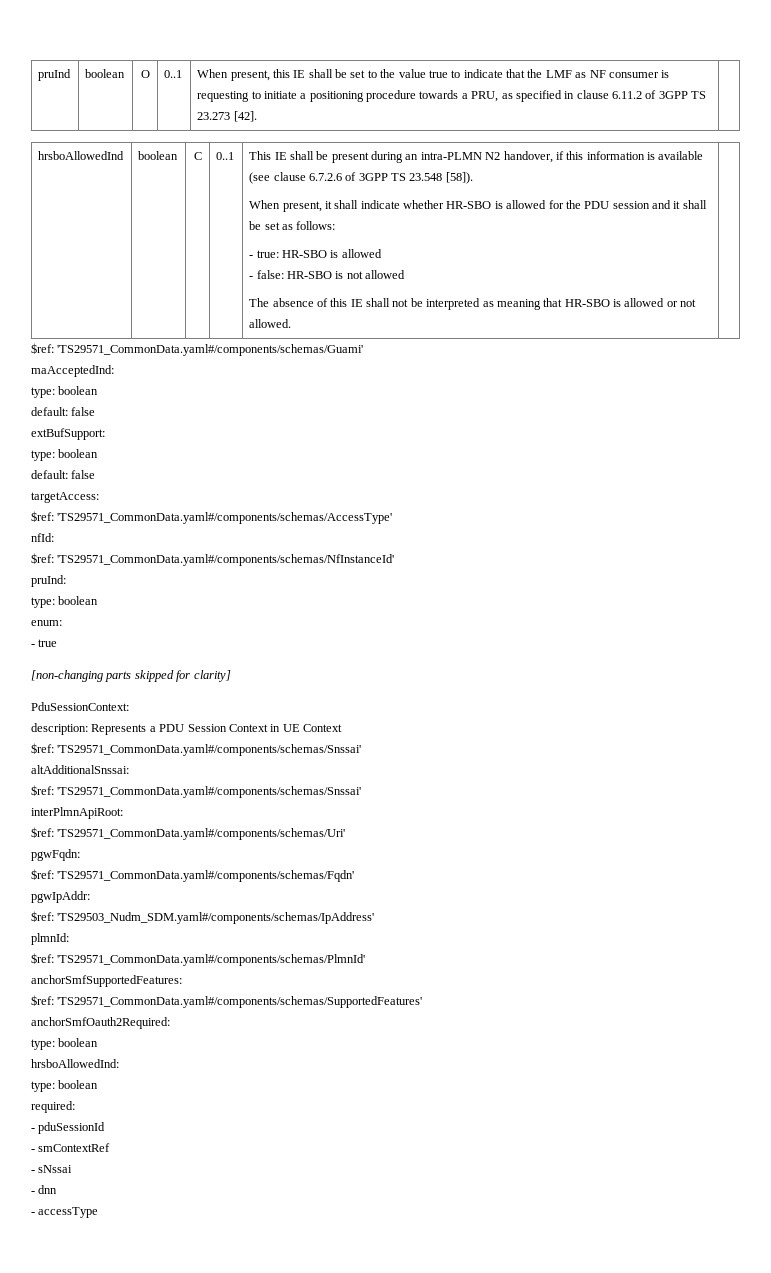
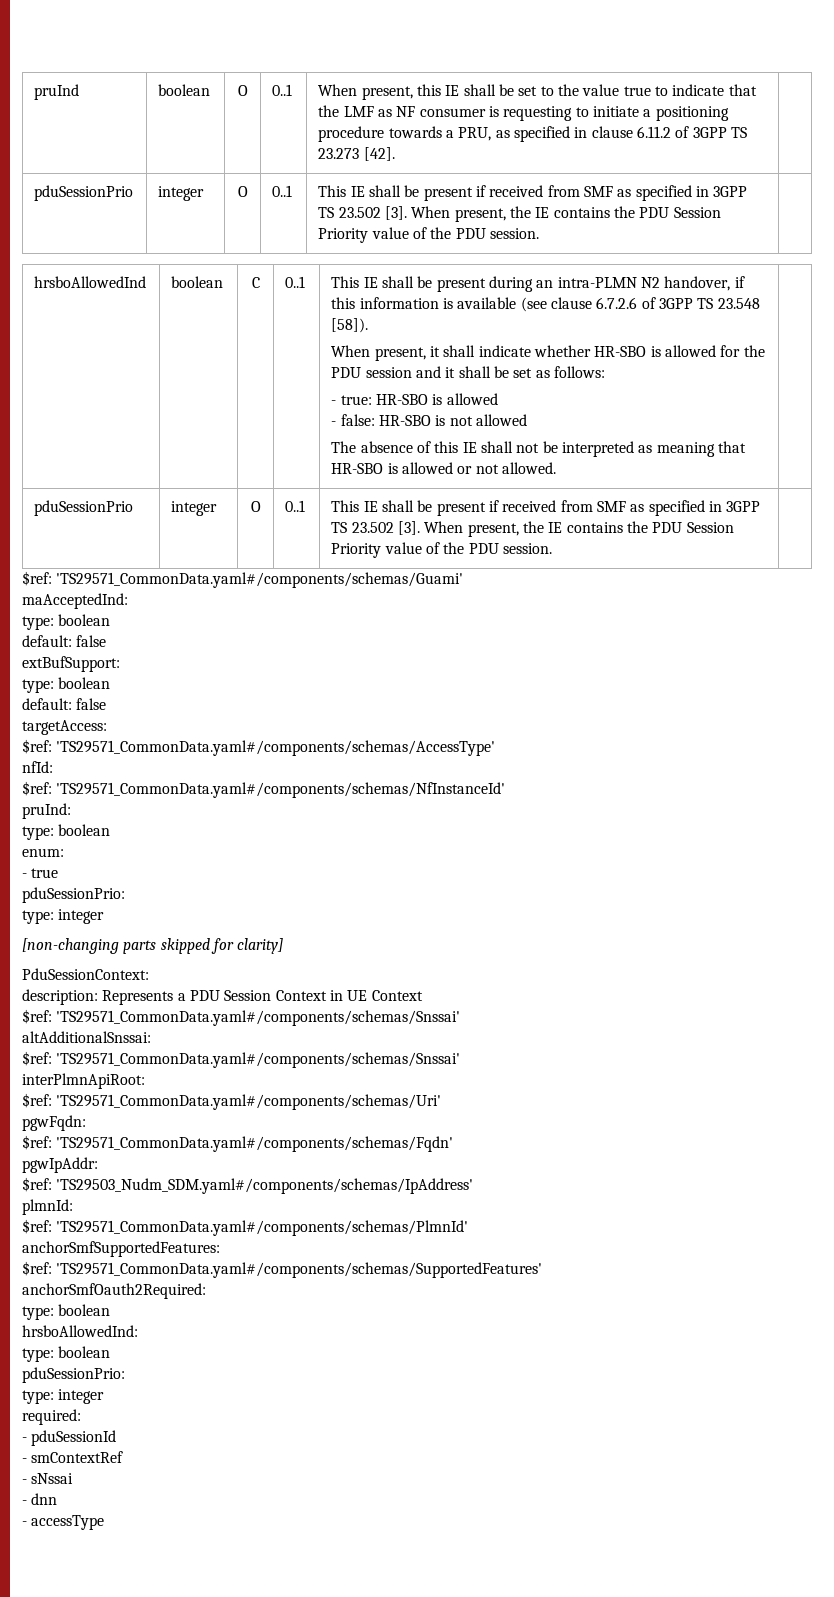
- When present, this IE shall be set to the value true to indicate that the LMF as NF consumer is requesting to initiate a positioning procedure towards a PRU, as specified in clause 6.11.2 of 3GPP TS 23.273 [42].
+ When present, this IE shall be set to the value true to indicate that the LMF as NF consumer is requesting to initiate a positioning procedure towards a PRU, as specified in clause 6.11.2 of 3GPP TS 23.273 [42]. |
+ pduSessionPrio | integer | O | 0..1 | This IE shall be present if received from SMF as specified in 3GPP TS 23.502 [3]. When present, the IE contains the PDU Session Priority value of the PDU session. |
- The absence of this IE shall not be interpreted as meaning that HR-SBO is allowed or not allowed.
+ The absence of this IE shall not be interpreted as meaning that HR-SBO is allowed or not allowed. |
+ pduSessionPrio | integer | O | 0..1 | This IE shall be present if received from SMF as specified in 3GPP TS 23.502 [3]. When present, the IE contains the PDU Session Priority value of the PDU session. |
  - true
+ pduSessionPrio:
+ type: integer
  hrsboAllowedInd:
  type: boolean
+ pduSessionPrio:
+ type: integer

